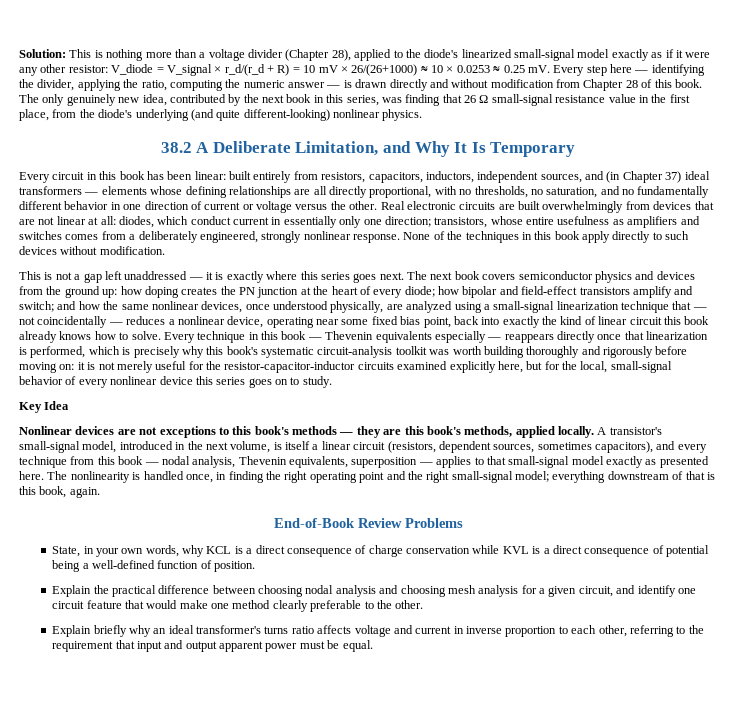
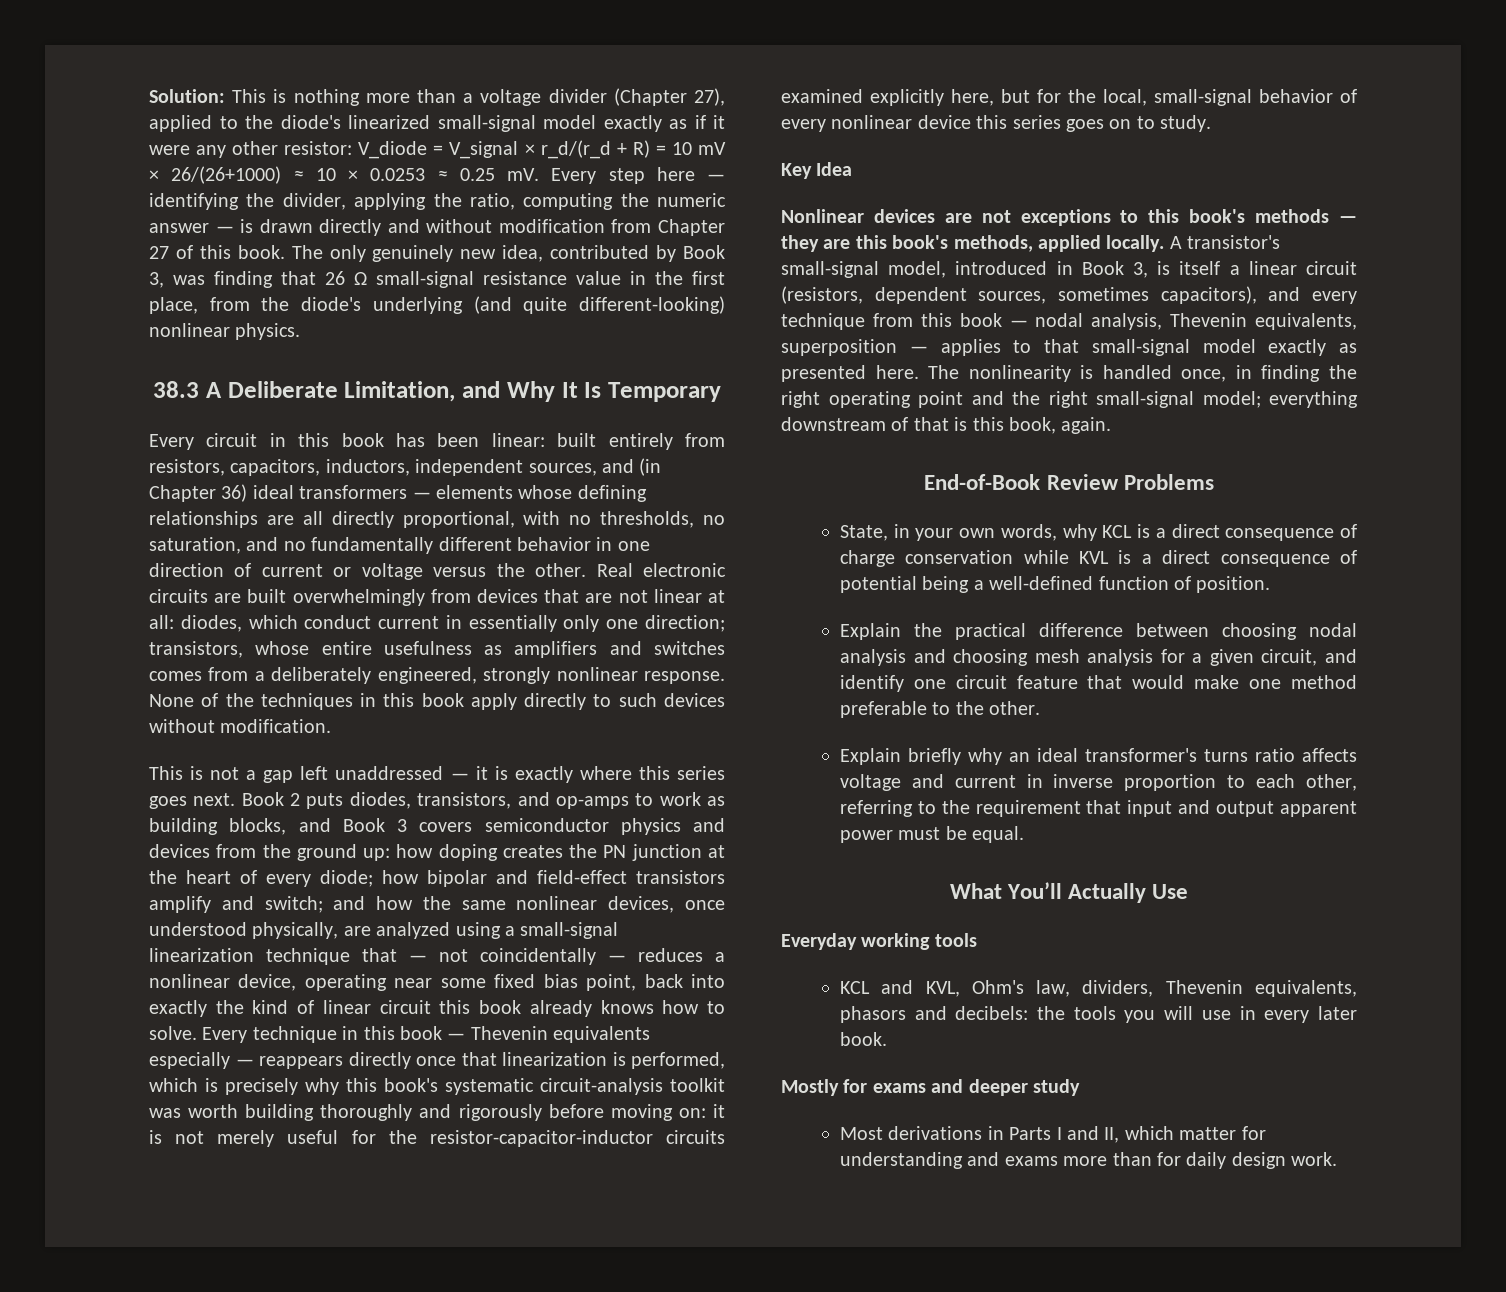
- Solution: This is nothing more than a voltage divider (Chapter 28), applied to the diode's linearized small-signal model exactly as if it were any other resistor: V_diode = V_signal × r_d/(r_d + R) = 10 mV × 26/(26+1000) ≈ 10 × 0.0253 ≈ 0.25 mV.
+ Solution: This is nothing more than a voltage divider (Chapter 27), applied to the diode's linearized small-signal model exactly as if it were any other resistor: V_diode = V_signal × r_d/(r_d + R) = 10 mV × 26/(26+1000) ≈ 10 × 0.0253 ≈ 0.25 mV.
- Every step here — identifying the divider, applying the ratio, computing the numeric answer — is drawn directly and without modification from Chapter 28 of this book.
+ Every step here — identifying the divider, applying the ratio, computing the numeric answer — is drawn directly and without modification from Chapter 27 of this book.
- The only genuinely new idea, contributed by the next book in this series, was finding that 26 Ω small-signal resistance value in the first place, from the diode's underlying (and quite different-looking) nonlinear physics.
+ The only genuinely new idea, contributed by Book 3, was finding that 26 Ω small-signal resistance value in the first place, from the diode's underlying (and quite different-looking) nonlinear physics.
- 38.2 A Deliberate Limitation, and Why It Is Temporary
+ 38.3 A Deliberate Limitation, and Why It Is Temporary
- Every circuit in this book has been linear: built entirely from resistors, capacitors, inductors, independent sources, and (in Chapter 37) ideal transformers — elements whose defining relationships are all directly proportional, with no thresholds, no saturation, and no fundamentally different behavior in one direction of current or voltage versus the other.
+ Every circuit in this book has been linear: built entirely from resistors, capacitors, inductors, independent sources, and (in Chapter 36) ideal transformers — elements whose defining relationships are all directly proportional, with no thresholds, no saturation, and no fundamentally different behavior in one direction of current or voltage versus the other.
- The next book covers semiconductor physics and devices from the ground up:
+ Book 2 puts diodes, transistors, and op-amps to work as building blocks, and Book 3 covers semiconductor physics and devices from the ground up:
- A transistor's small-signal model, introduced in the next volume, is itself a linear circuit (resistors, dependent sources, sometimes capacitors), and every technique from this book — nodal analysis, Thevenin equivalents, superposition — applies to that small-signal model exactly as presented here.
+ A transistor's small-signal model, introduced in Book 3, is itself a linear circuit (resistors, dependent sources, sometimes capacitors), and every technique from this book — nodal analysis, Thevenin equivalents, superposition — applies to that small-signal model exactly as presented here.
- Explain the practical difference between choosing nodal analysis and choosing mesh analysis for a given circuit, and identify one circuit feature that would make one method clearly preferable to the other.
+ Explain the practical difference between choosing nodal analysis and choosing mesh analysis for a given circuit, and identify one circuit feature that would make one method preferable to the other.
+ What You’ll Actually Use
+ Everyday working tools
+ KCL and KVL, Ohm's law, dividers, Thevenin equivalents, phasors and decibels: the tools you will use in every later book.
+ Mostly for exams and deeper study
+ Most derivations in Parts I and II, which matter for understanding and exams more than for daily design work.

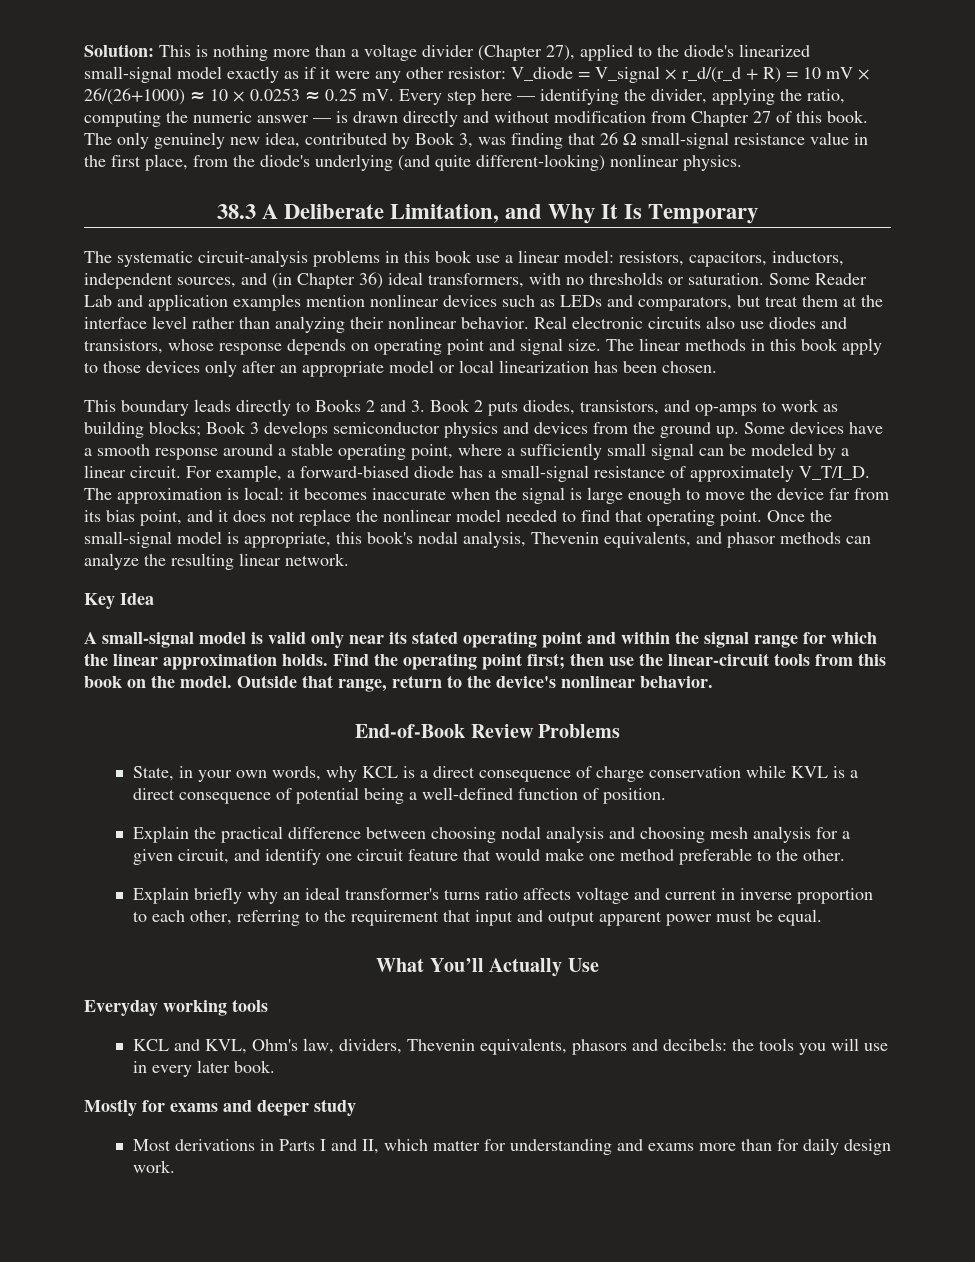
- Every circuit in this book has been linear: built entirely from resistors, capacitors, inductors, independent sources, and (in Chapter 36) ideal transformers — elements whose defining relationships are all directly proportional, with no thresholds, no saturation, and no fundamentally different behavior in one direction of current or voltage versus the other. Real electronic circuits are built overwhelmingly from devices that are not linear at all: diodes, which conduct current in essentially only one direction; transistors, whose entire usefulness as amplifiers and switches comes from a deliberately engineered, strongly nonlinear response. None of the techniques in this book apply directly to such devices without modification.
- This is not a gap left unaddressed — it is exactly where this series goes next. Book 2 puts diodes, transistors, and op-amps to work as building blocks, and Book 3 covers semiconductor physics and devices from the ground up: how doping creates the PN junction at the heart of every diode; how bipolar and field-effect transistors amplify and switch; and how the same nonlinear devices, once understood physically, are analyzed using a small-signal linearization technique that — not coincidentally — reduces a nonlinear device, operating near some fixed bias point, back into exactly the kind of linear circuit this book already knows how to solve. Every technique in this book — Thevenin equivalents especially — reappears directly once that linearization is performed, which is precisely why this book's systematic circuit-analysis toolkit was worth building thoroughly and rigorously before moving on: it is not merely useful for the resistor-capacitor-inductor circuits examined explicitly here, but for the local, small-signal behavior of every nonlinear device this series goes on to study.
+ The systematic circuit-analysis problems in this book use a linear model: resistors, capacitors, inductors, independent sources, and (in Chapter 36) ideal transformers, with no thresholds or saturation. Some Reader Lab and application examples mention nonlinear devices such as LEDs and comparators, but treat them at the interface level rather than analyzing their nonlinear behavior. Real electronic circuits also use diodes and transistors, whose response depends on operating point and signal size. The linear methods in this book apply to those devices only after an appropriate model or local linearization has been chosen.
+ This boundary leads directly to Books 2 and 3. Book 2 puts diodes, transistors, and op-amps to work as building blocks; Book 3 develops semiconductor physics and devices from the ground up. Some devices have a smooth response around a stable operating point, where a sufficiently small signal can be modeled by a linear circuit. For example, a forward-biased diode has a small-signal resistance of approximately V_T/I_D. The approximation is local: it becomes inaccurate when the signal is large enough to move the device far from its bias point, and it does not replace the nonlinear model needed to find that operating point. Once the small-signal model is appropriate, this book's nodal analysis, Thevenin equivalents, and phasor methods can analyze the resulting linear network.
  Key Idea
- Nonlinear devices are not exceptions to this book's methods — they are this book's methods, applied locally. A transistor's small-signal model, introduced in Book 3, is itself a linear circuit (resistors, dependent sources, sometimes capacitors), and every technique from this book — nodal analysis, Thevenin equivalents, superposition — applies to that small-signal model exactly as presented here. The nonlinearity is handled once, in finding the right operating point and the right small-signal model; everything downstream of that is this book, again.
+ A small-signal model is valid only near its stated operating point and within the signal range for which the linear approximation holds. Find the operating point first; then use the linear-circuit tools from this book on the model. Outside that range, return to the device's nonlinear behavior.

